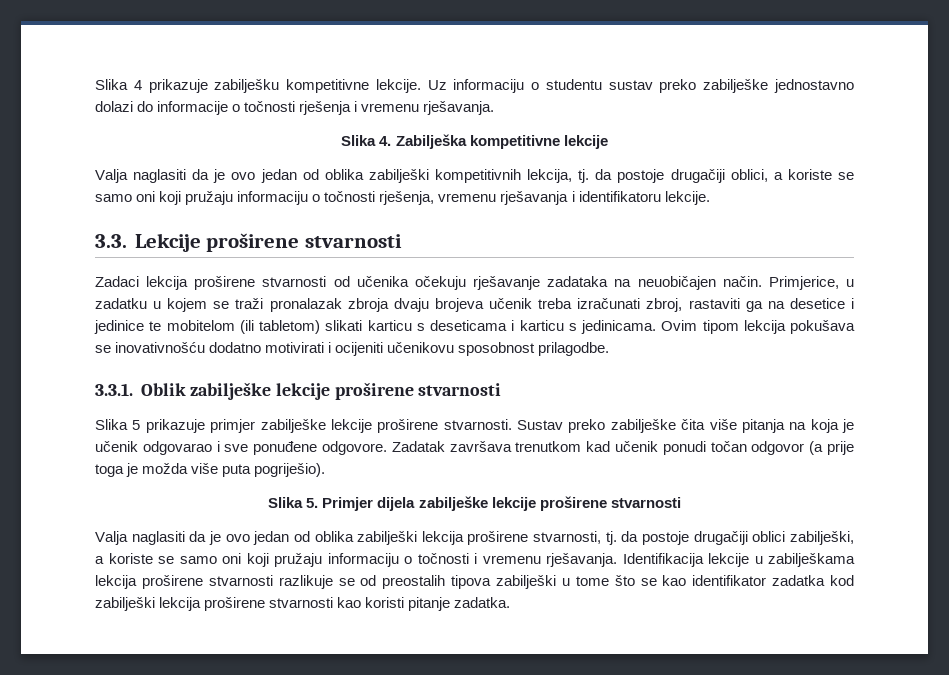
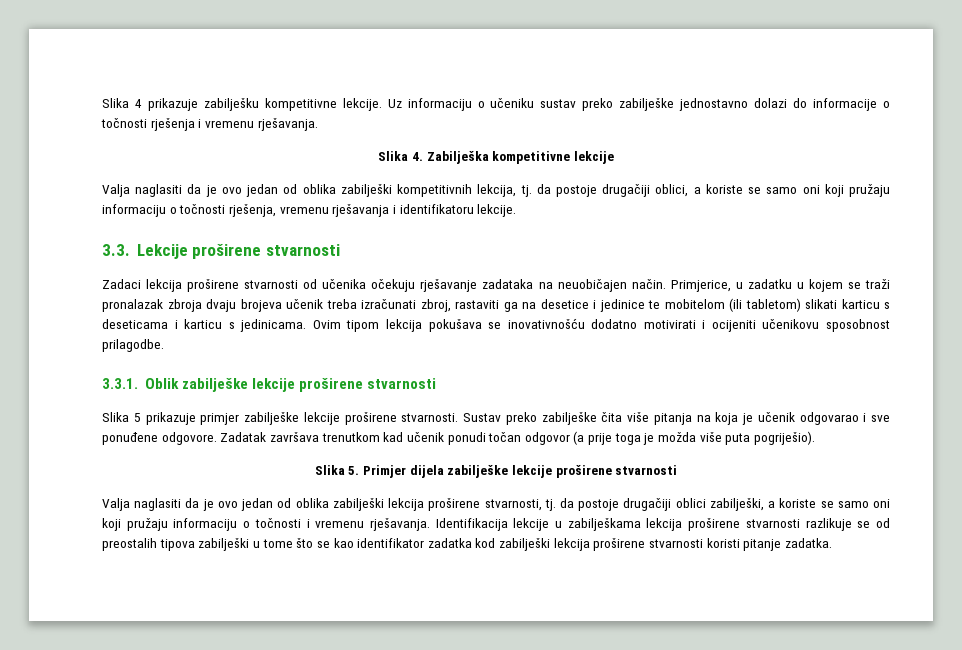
- Uz informaciju o studentu sustav preko zabilješke jednostavno dolazi do informacije o točnosti rješenja i vremenu rješavanja.
+ Uz informaciju o učeniku sustav preko zabilješke jednostavno dolazi do informacije o točnosti rješenja i vremenu rješavanja.
- Identifikacija lekcije u zabilješkama lekcija proširene stvarnosti razlikuje se od preostalih tipova zabilješki u tome što se kao identifikator zadatka kod zabilješki lekcija proširene stvarnosti kao koristi pitanje zadatka.
+ Identifikacija lekcije u zabilješkama lekcija proširene stvarnosti razlikuje se od preostalih tipova zabilješki u tome što se kao identifikator zadatka kod zabilješki lekcija proširene stvarnosti koristi pitanje zadatka.

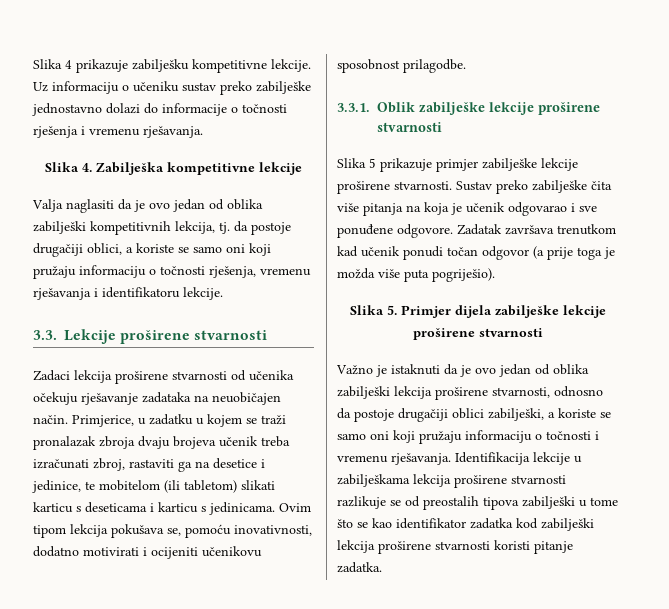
- Primjerice, u zadatku u kojem se traži pronalazak zbroja dvaju brojeva učenik treba izračunati zbroj, rastaviti ga na desetice i jedinice te mobitelom (ili tabletom) slikati karticu s deseticama i karticu s jedinicama.
+ Primjerice, u zadatku u kojem se traži pronalazak zbroja dvaju brojeva učenik treba izračunati zbroj, rastaviti ga na desetice i jedinice, te mobitelom (ili tabletom) slikati karticu s deseticama i karticu s jedinicama.
- Ovim tipom lekcija pokušava se inovativnošću dodatno motivirati i ocijeniti učenikovu sposobnost prilagodbe.
+ Ovim tipom lekcija pokušava se, pomoću inovativnosti, dodatno motivirati i ocijeniti učenikovu sposobnost prilagodbe.
- Valja naglasiti da je ovo jedan od oblika zabilješki lekcija proširene stvarnosti, tj. da postoje drugačiji oblici zabilješki, a koriste se samo oni koji pružaju informaciju o točnosti i vremenu rješavanja.
+ Važno je istaknuti da je ovo jedan od oblika zabilješki lekcija proširene stvarnosti, odnosno da postoje drugačiji oblici zabilješki, a koriste se samo oni koji pružaju informaciju o točnosti i vremenu rješavanja.

